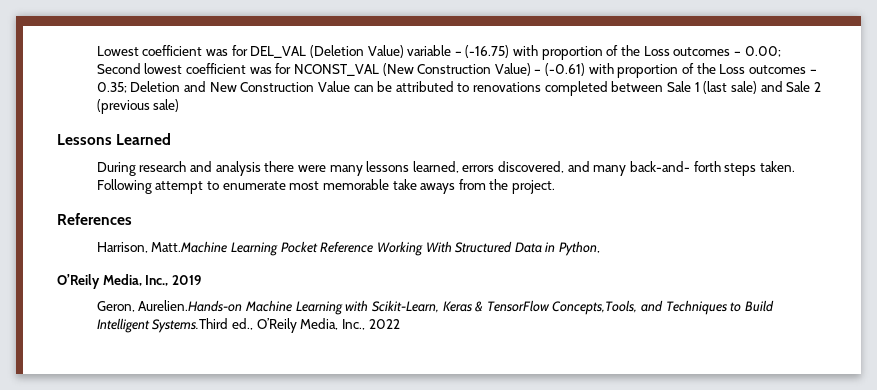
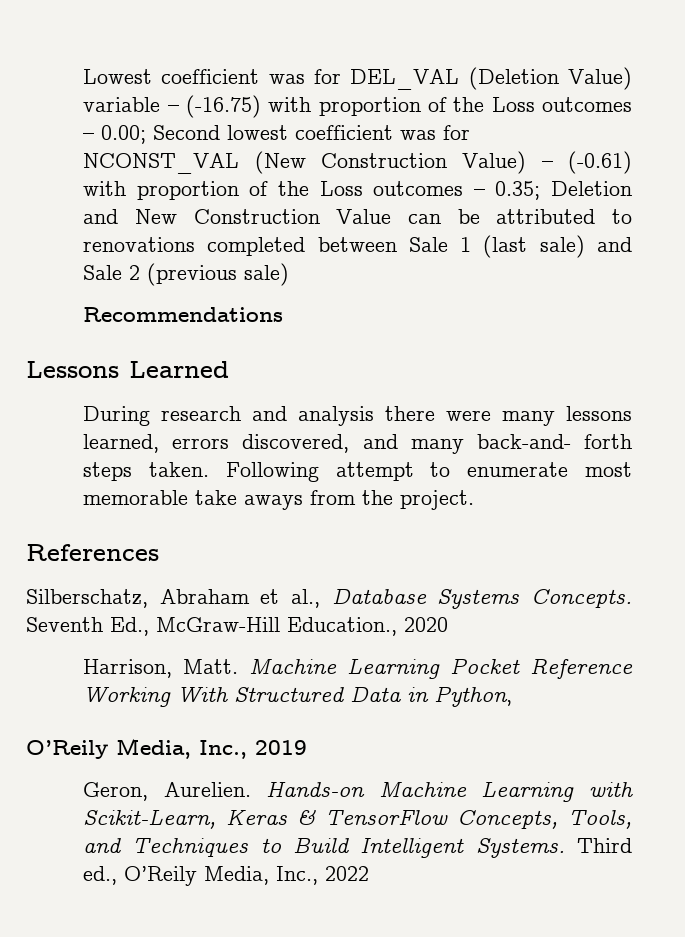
+ Recommendations
+ Silberschatz, Abraham et al., Database Systems Concepts. Seventh Ed., McGraw-Hill Education., 2020
- Harrison, Matt.Machine Learning Pocket Reference Working With Structured Data in Python,
+ Harrison, Matt. Machine Learning Pocket Reference Working With Structured Data in Python,
- Geron, Aurelien.Hands-on Machine Learning with Scikit-Learn, Keras & TensorFlow Concepts,Tools, and Techniques to Build Intelligent Systems.Third ed., O’Reily Media, Inc., 2022
+ Geron, Aurelien. Hands-on Machine Learning with Scikit-Learn, Keras & TensorFlow Concepts, Tools, and Techniques to Build Intelligent Systems. Third ed., O’Reily Media, Inc., 2022

